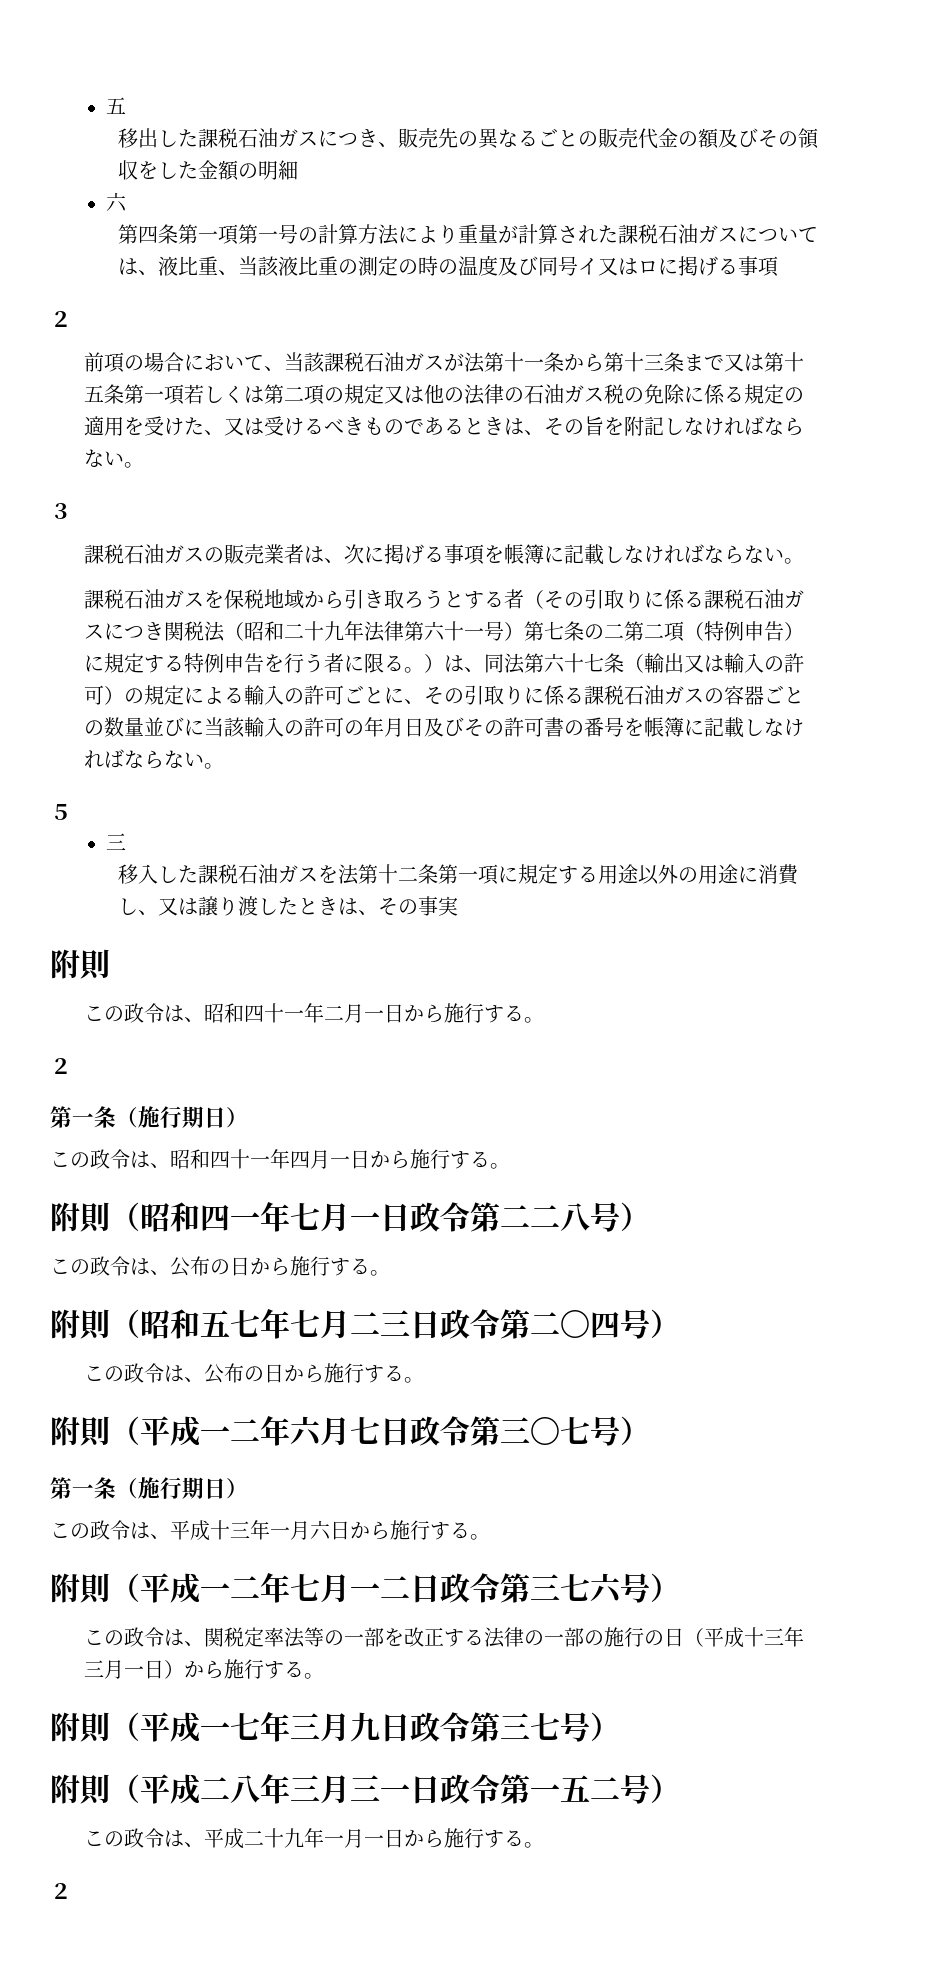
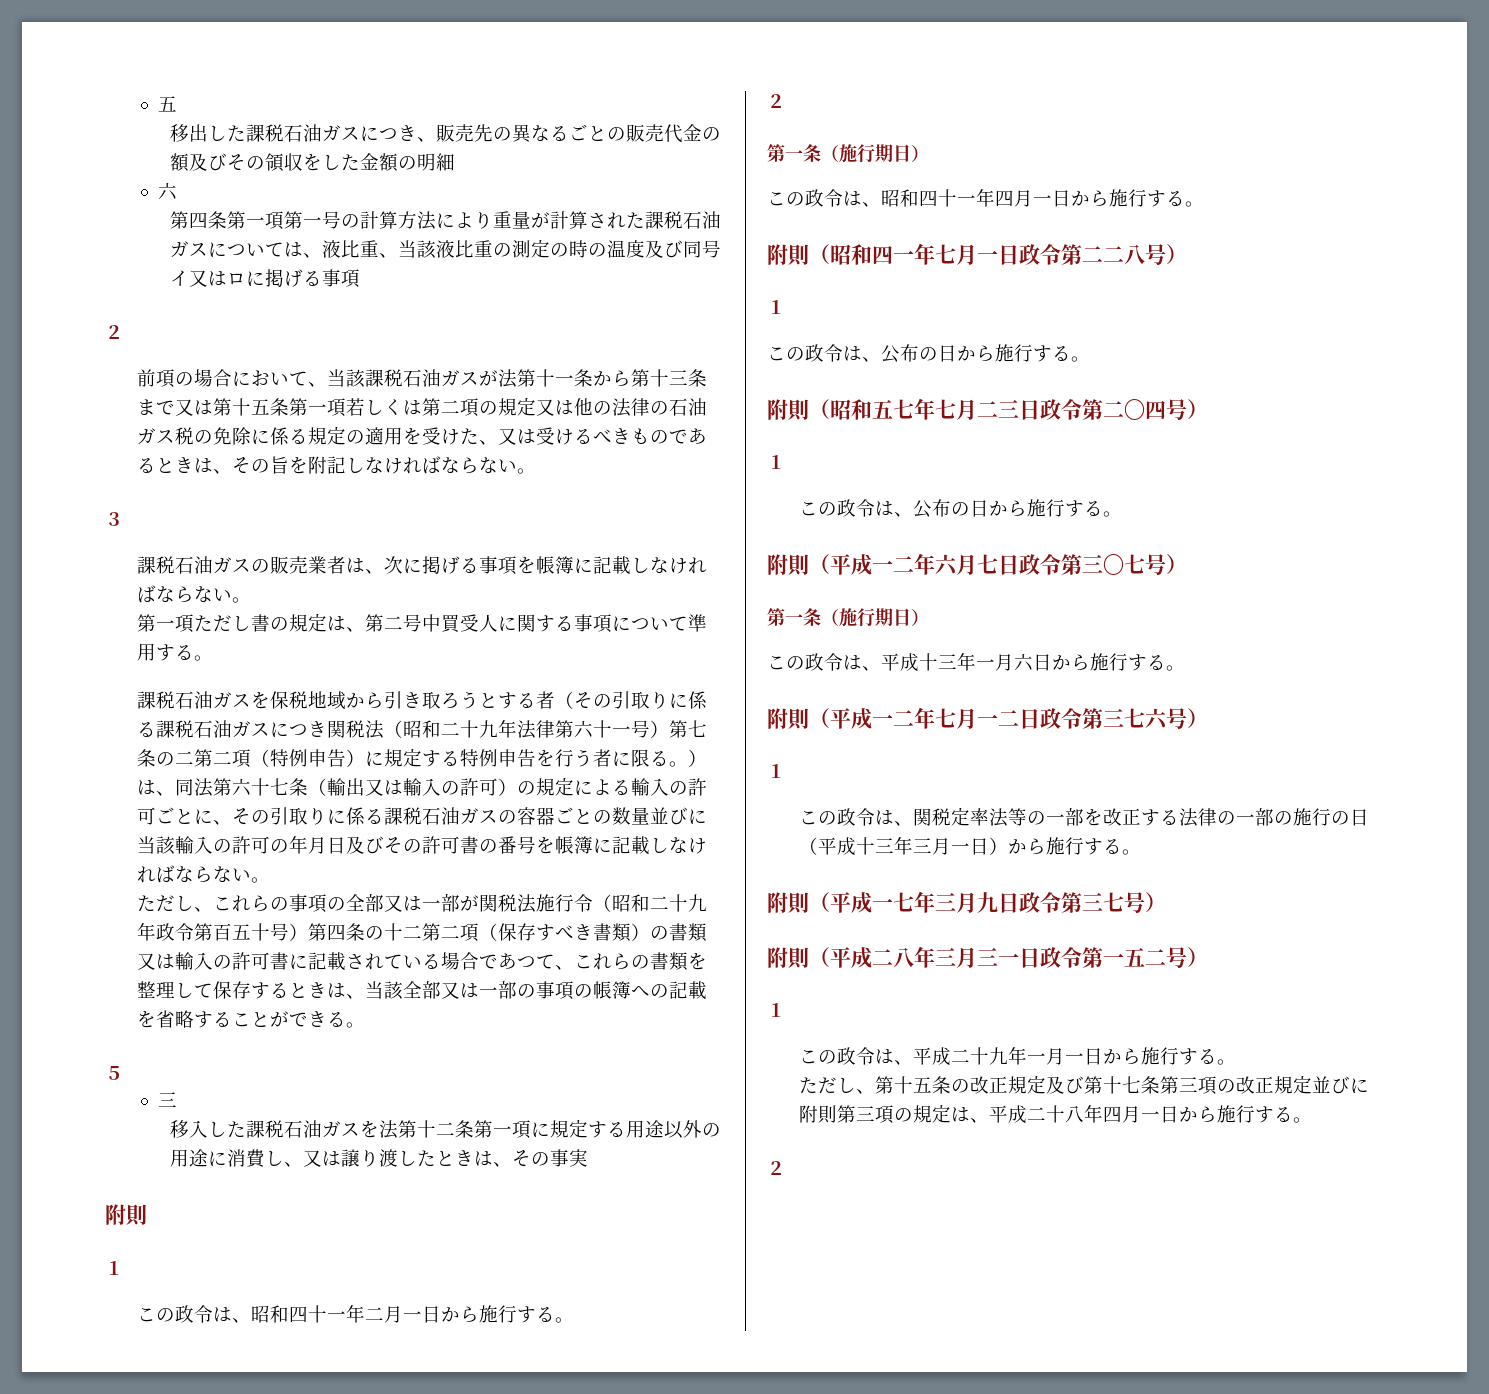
+ 第一項ただし書の規定は、第二号中買受人に関する事項について準用する。
+ ただし、これらの事項の全部又は一部が関税法施行令（昭和二十九年政令第百五十号）第四条の十二第二項（保存すべき書類）の書類又は輸入の許可書に記載されている場合であつて、これらの書類を整理して保存するときは、当該全部又は一部の事項の帳簿への記載を省略することができる。
  移入した課税石油ガスを法第十二条第一項に規定する用途以外の用途に消費し、又は譲り渡したときは、その事実
  附則
+ １
  附則（昭和四一年七月一日政令第二二八号）
+ １
  附則（昭和五七年七月二三日政令第二〇四号）
+ １
  附則（平成一二年七月一二日政令第三七六号）
+ １
  附則（平成二八年三月三一日政令第一五二号）
+ １
+ ただし、第十五条の改正規定及び第十七条第三項の改正規定並びに附則第三項の規定は、平成二十八年四月一日から施行する。

